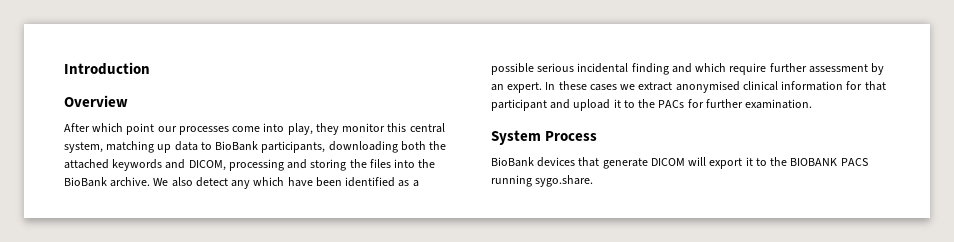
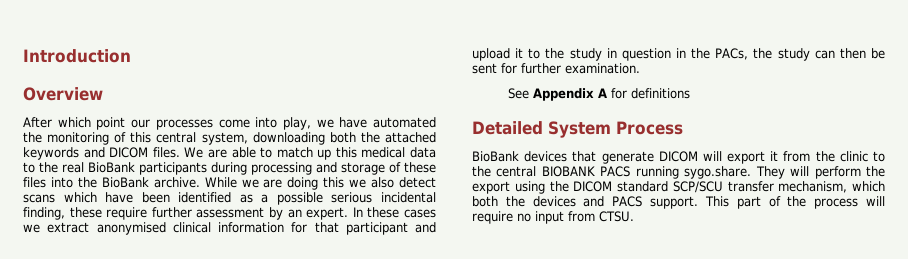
- After which point our processes come into play, they monitor this central system, matching up data to BioBank participants, downloading both the attached keywords and DICOM, processing and storing the files into the BioBank archive.
+ After which point our processes come into play, we have automated the monitoring of this central system, downloading both the attached keywords and DICOM files. We are able to match up this medical data to the real BioBank participants during processing and storage of these files into the BioBank archive.
- We also detect any which have been identified as a possible serious incidental finding and which require further assessment by an expert.
+ While we are doing this we also detect scans which have been identified as a possible serious incidental finding, these require further assessment by an expert.
- In these cases we extract anonymised clinical information for that participant and upload it to the PACs for further examination.
- System Process
+ In these cases we extract anonymised clinical information for that participant and upload it to the study in question in the PACs, the study can then be sent for further examination.
+ See Appendix A for definitions
+ Detailed System Process
- BioBank devices that generate DICOM will export it to the BIOBANK PACS running sygo.share.
+ BioBank devices that generate DICOM will export it from the clinic to the central BIOBANK PACS running sygo.share. They will perform the export using the DICOM standard SCP/SCU transfer mechanism, which both the devices and PACS support. This part of the process will require no input from CTSU.

